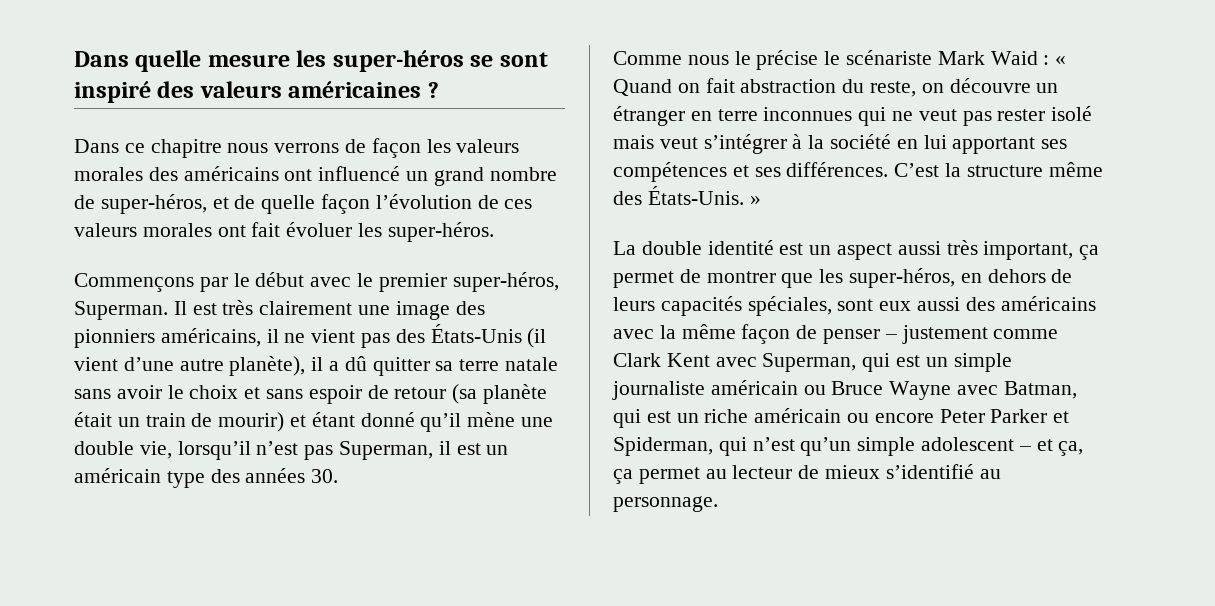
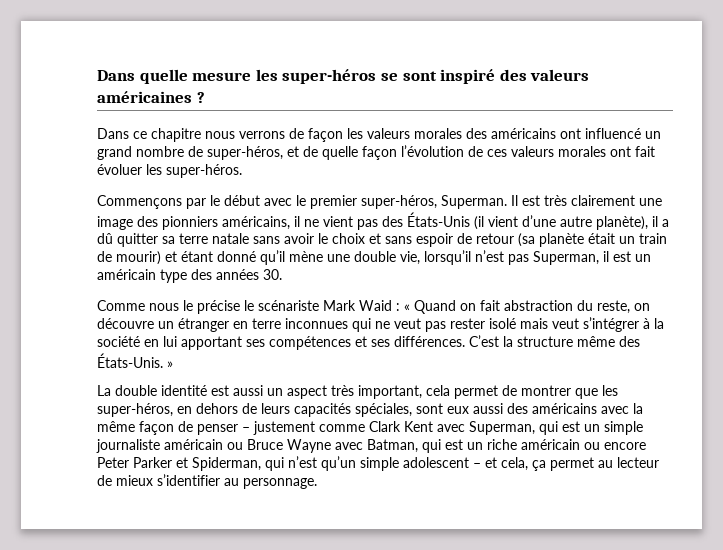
- La double identité est un aspect aussi très important, ça permet de montrer que les super-héros, en dehors de leurs capacités spéciales, sont eux aussi des américains avec la même façon de penser – justement comme Clark Kent avec Superman, qui est un simple journaliste américain ou Bruce Wayne avec Batman, qui est un riche américain ou encore Peter Parker et Spiderman, qui n’est qu’un simple adolescent – et ça, ça permet au lecteur de mieux s’identifié au personnage.
+ La double identité est aussi un aspect très important, cela permet de montrer que les super-héros, en dehors de leurs capacités spéciales, sont eux aussi des américains avec la même façon de penser – justement comme Clark Kent avec Superman, qui est un simple journaliste américain ou Bruce Wayne avec Batman, qui est un riche américain ou encore Peter Parker et Spiderman, qui n’est qu’un simple adolescent – et cela, ça permet au lecteur de mieux s’identifier au personnage.

